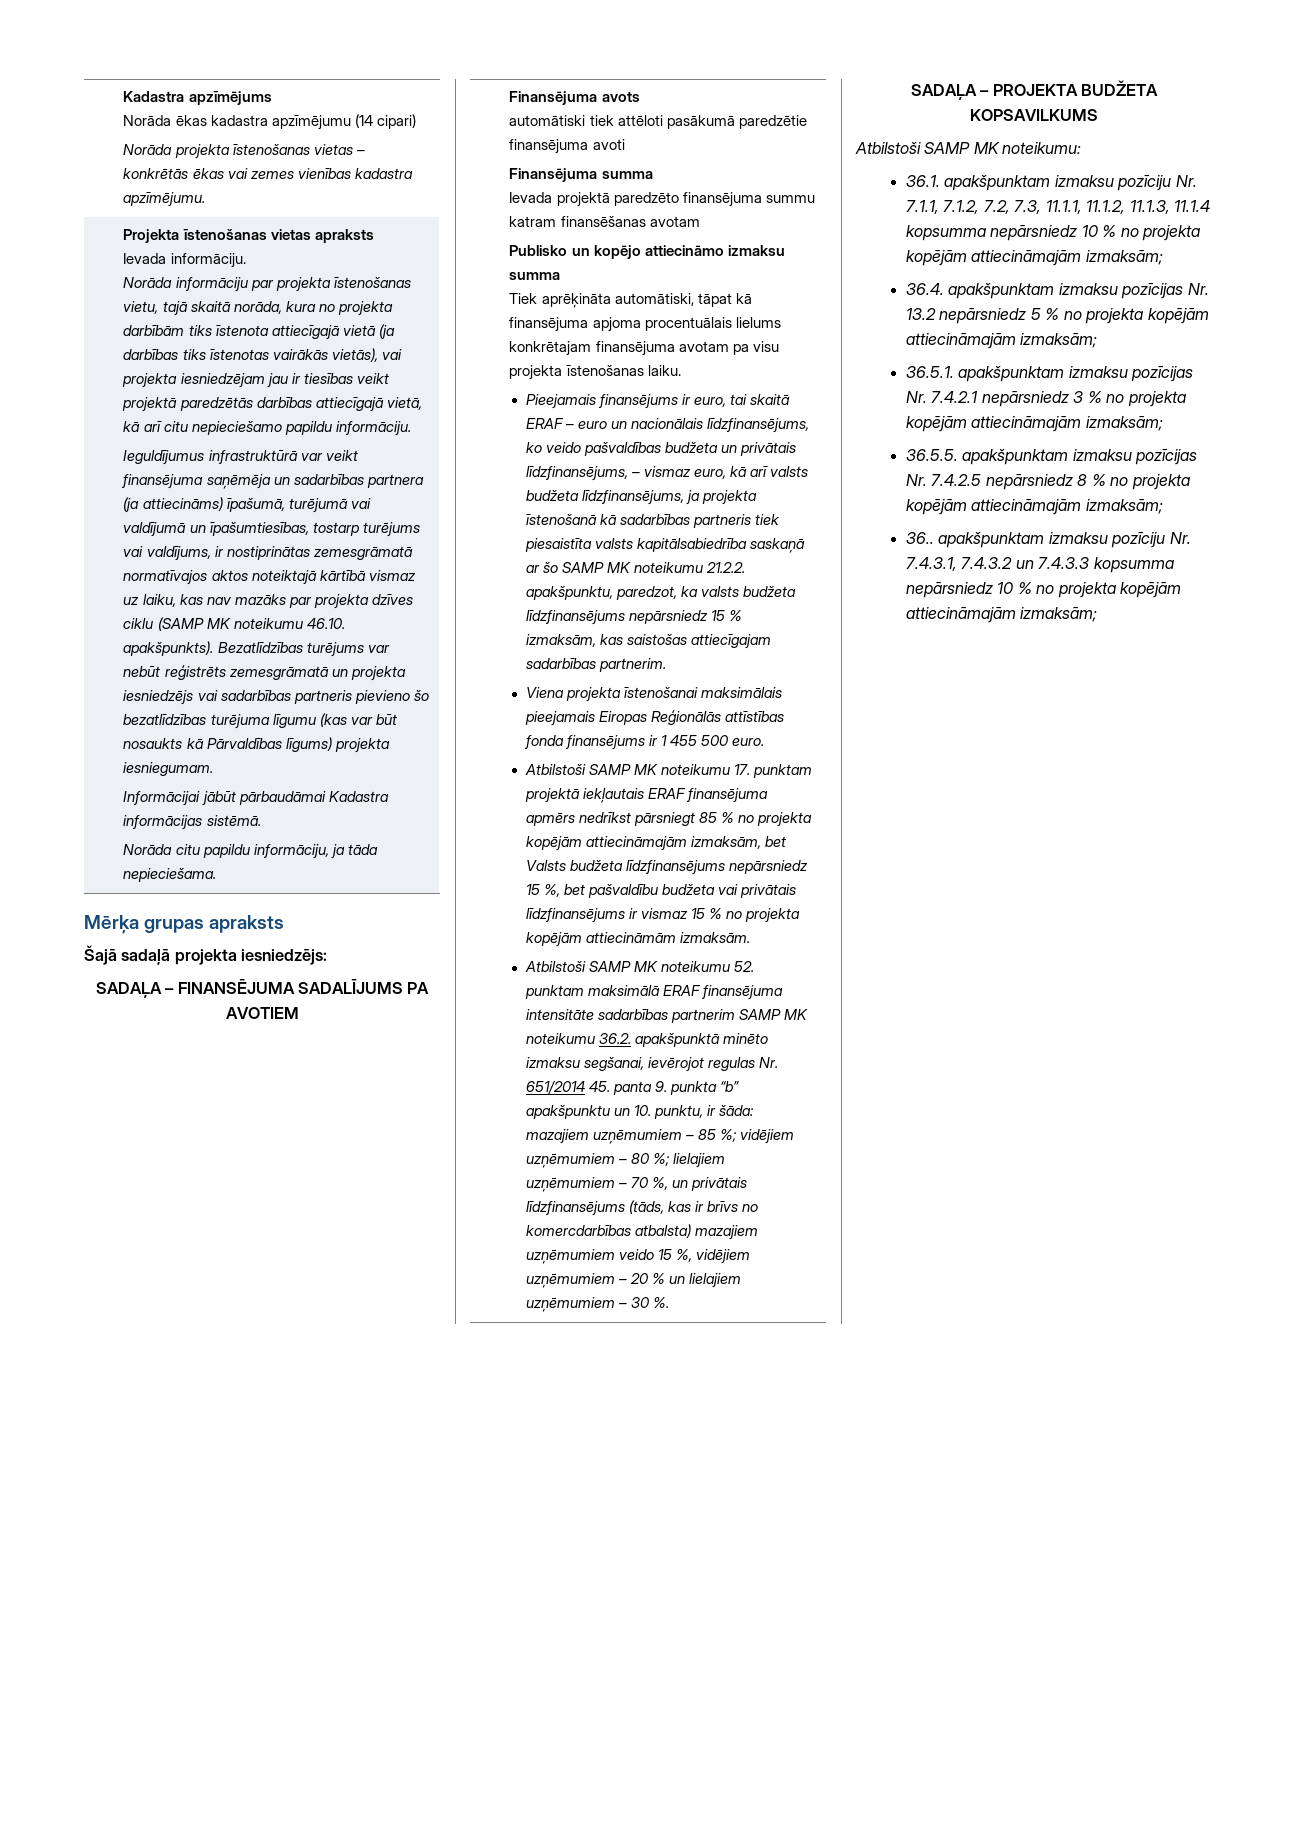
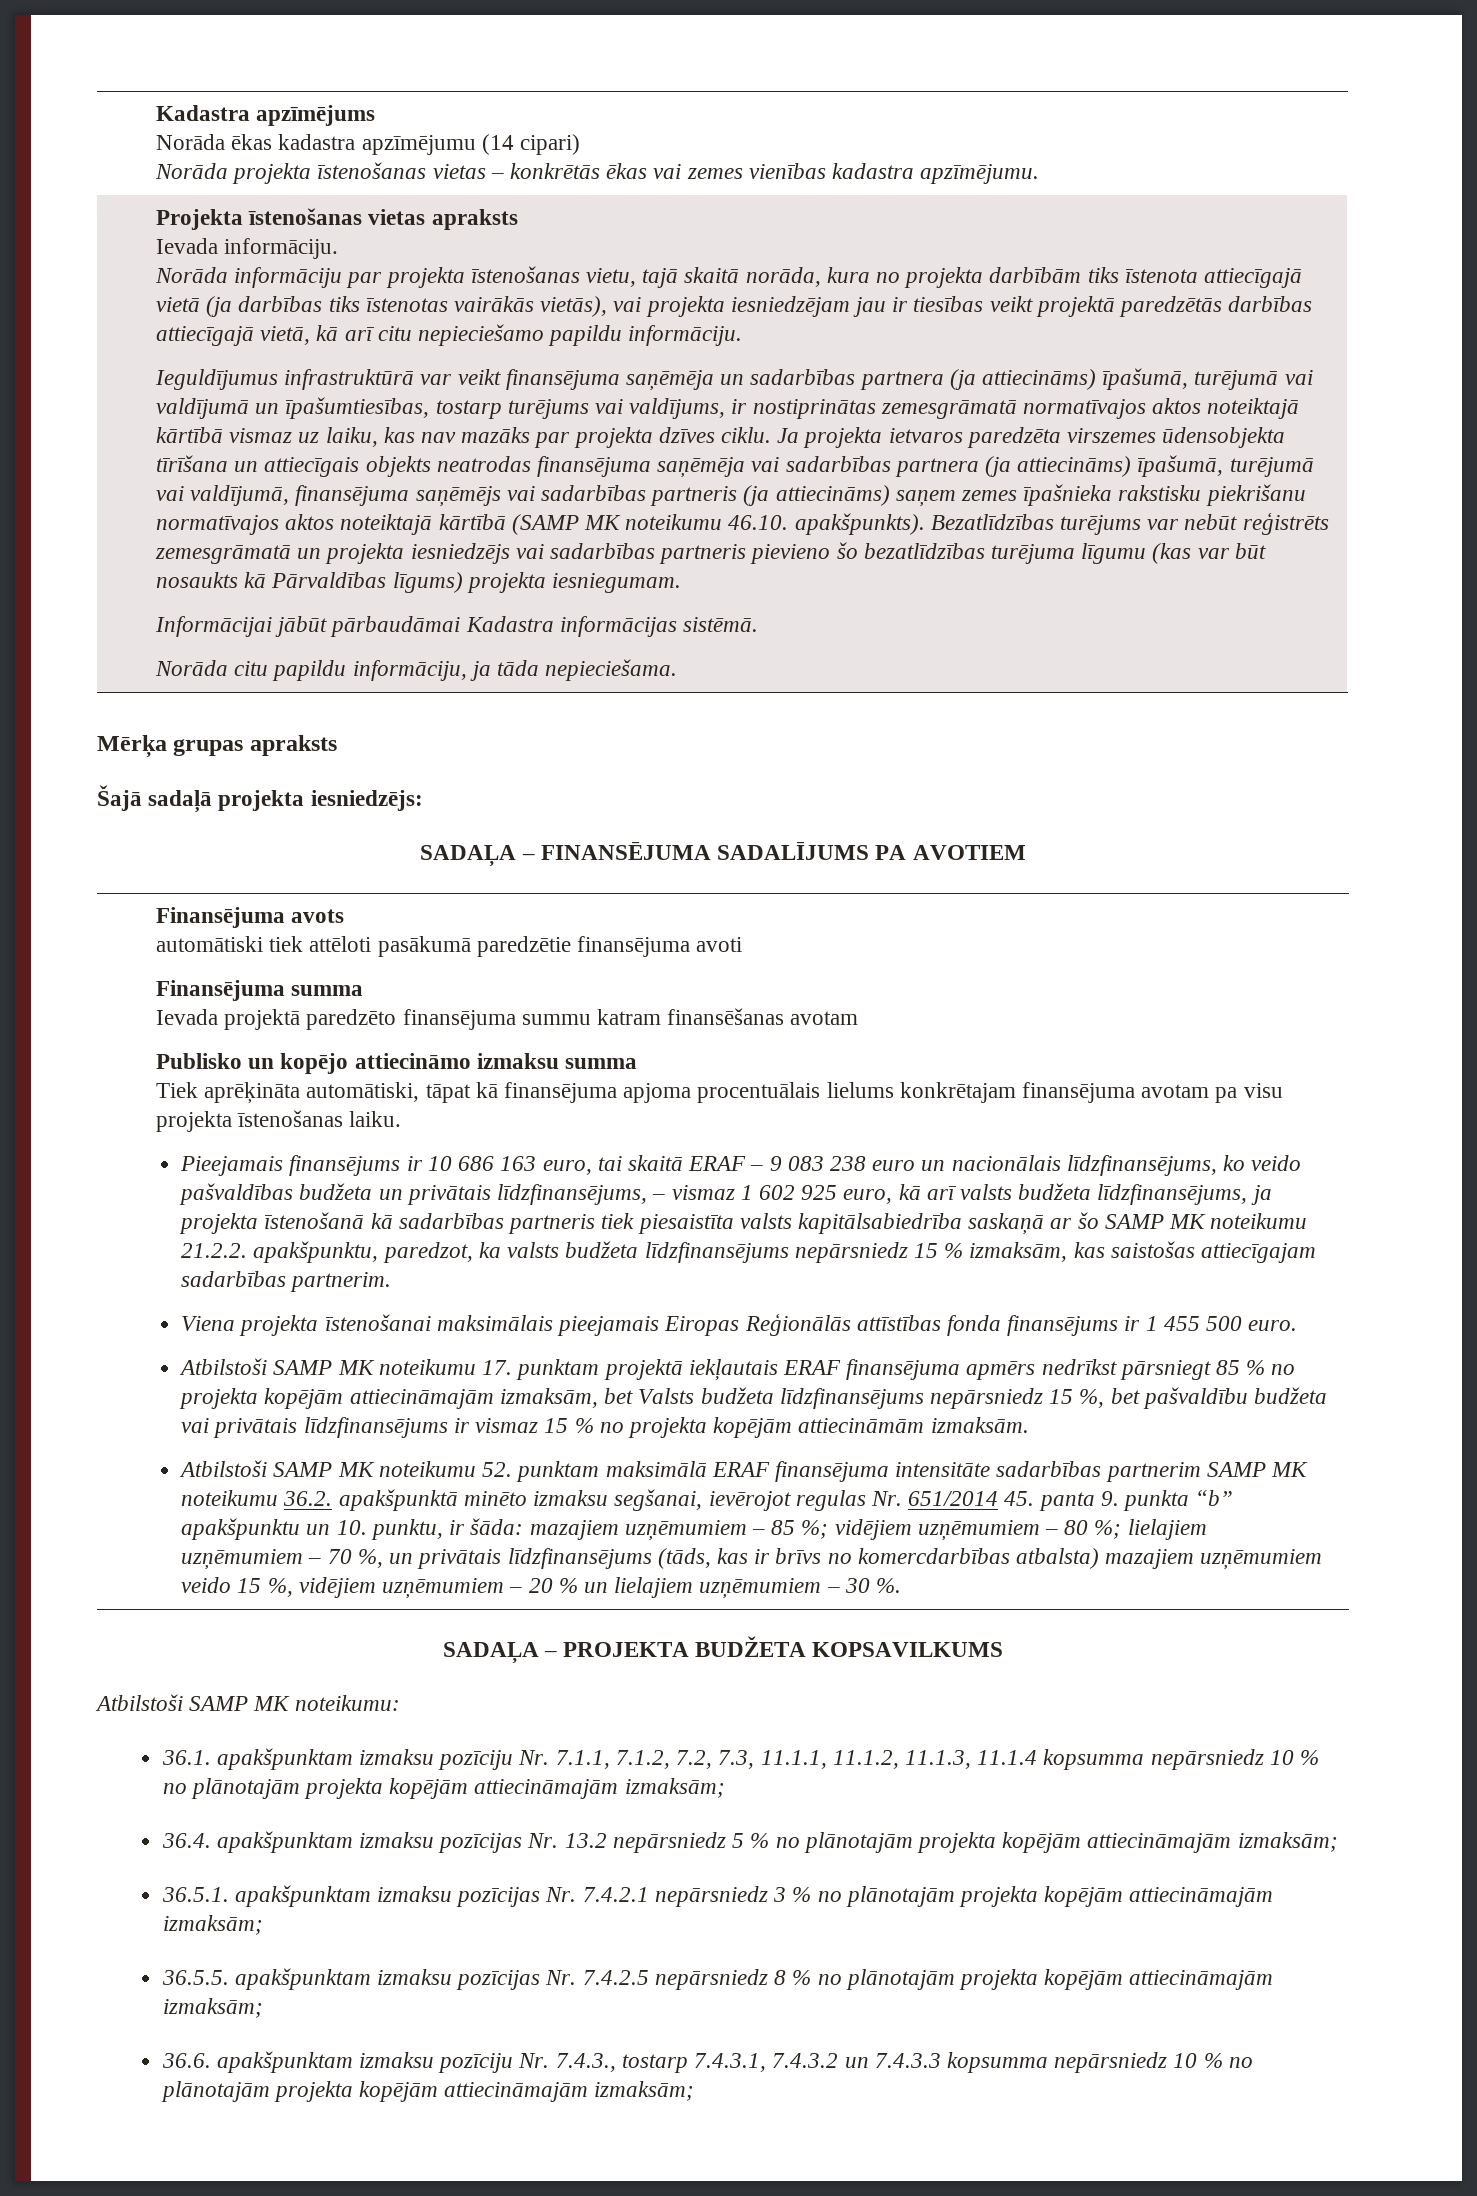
- Ieguldījumus infrastruktūrā var veikt finansējuma saņēmēja un sadarbības partnera (ja attiecināms) īpašumā, turējumā vai valdījumā un īpašumtiesības, tostarp turējums vai valdījums, ir nostiprinātas zemesgrāmatā normatīvajos aktos noteiktajā kārtībā vismaz uz laiku, kas nav mazāks par projekta dzīves ciklu (SAMP MK noteikumu 46.10. apakšpunkts).
+ Ieguldījumus infrastruktūrā var veikt finansējuma saņēmēja un sadarbības partnera (ja attiecināms) īpašumā, turējumā vai valdījumā un īpašumtiesības, tostarp turējums vai valdījums, ir nostiprinātas zemesgrāmatā normatīvajos aktos noteiktajā kārtībā vismaz uz laiku, kas nav mazāks par projekta dzīves ciklu. Ja projekta ietvaros paredzēta virszemes ūdensobjekta tīrīšana un attiecīgais objekts neatrodas finansējuma saņēmēja vai sadarbības partnera (ja attiecināms) īpašumā, turējumā vai valdījumā, finansējuma saņēmējs vai sadarbības partneris (ja attiecināms) saņem zemes īpašnieka rakstisku piekrišanu normatīvajos aktos noteiktajā kārtībā (SAMP MK noteikumu 46.10. apakšpunkts).
- Pieejamais finansējums ir euro, tai skaitā ERAF – euro un nacionālais līdzfinansējums, ko veido pašvaldības budžeta un privātais līdzfinansējums, – vismaz euro, kā arī valsts budžeta līdzfinansējums, ja projekta īstenošanā kā sadarbības partneris tiek piesaistīta valsts kapitālsabiedrība saskaņā ar šo SAMP MK noteikumu 21.2.2. apakšpunktu, paredzot, ka valsts budžeta līdzfinansējums nepārsniedz 15 % izmaksām, kas saistošas attiecīgajam sadarbības partnerim.
+ Pieejamais finansējums ir 10 686 163 euro, tai skaitā ERAF – 9 083 238 euro un nacionālais līdzfinansējums, ko veido pašvaldības budžeta un privātais līdzfinansējums, – vismaz 1 602 925 euro, kā arī valsts budžeta līdzfinansējums, ja projekta īstenošanā kā sadarbības partneris tiek piesaistīta valsts kapitālsabiedrība saskaņā ar šo SAMP MK noteikumu 21.2.2. apakšpunktu, paredzot, ka valsts budžeta līdzfinansējums nepārsniedz 15 % izmaksām, kas saistošas attiecīgajam sadarbības partnerim.
- 36.1. apakšpunktam izmaksu pozīciju Nr. 7.1.1, 7.1.2, 7.2, 7.3, 11.1.1, 11.1.2, 11.1.3, 11.1.4 kopsumma nepārsniedz 10 % no projekta kopējām attiecināmajām izmaksām;
+ 36.1. apakšpunktam izmaksu pozīciju Nr. 7.1.1, 7.1.2, 7.2, 7.3, 11.1.1, 11.1.2, 11.1.3, 11.1.4 kopsumma nepārsniedz 10 % no plānotajām projekta kopējām attiecināmajām izmaksām;
- 36.4. apakšpunktam izmaksu pozīcijas Nr. 13.2 nepārsniedz 5 % no projekta kopējām attiecināmajām izmaksām;
+ 36.4. apakšpunktam izmaksu pozīcijas Nr. 13.2 nepārsniedz 5 % no plānotajām projekta kopējām attiecināmajām izmaksām;
- 36.5.1. apakšpunktam izmaksu pozīcijas Nr. 7.4.2.1 nepārsniedz 3 % no projekta kopējām attiecināmajām izmaksām;
+ 36.5.1. apakšpunktam izmaksu pozīcijas Nr. 7.4.2.1 nepārsniedz 3 % no plānotajām projekta kopējām attiecināmajām izmaksām;
- 36.5.5. apakšpunktam izmaksu pozīcijas Nr. 7.4.2.5 nepārsniedz 8 % no projekta kopējām attiecināmajām izmaksām;
- 36.. apakšpunktam izmaksu pozīciju Nr. 7.4.3.1, 7.4.3.2 un 7.4.3.3 kopsumma nepārsniedz 10 % no projekta kopējām attiecināmajām izmaksām;
+ 36.5.5. apakšpunktam izmaksu pozīcijas Nr. 7.4.2.5 nepārsniedz 8 % no plānotajām projekta kopējām attiecināmajām izmaksām;
+ 36.6. apakšpunktam izmaksu pozīciju Nr. 7.4.3., tostarp 7.4.3.1, 7.4.3.2 un 7.4.3.3 kopsumma nepārsniedz 10 % no plānotajām projekta kopējām attiecināmajām izmaksām;

